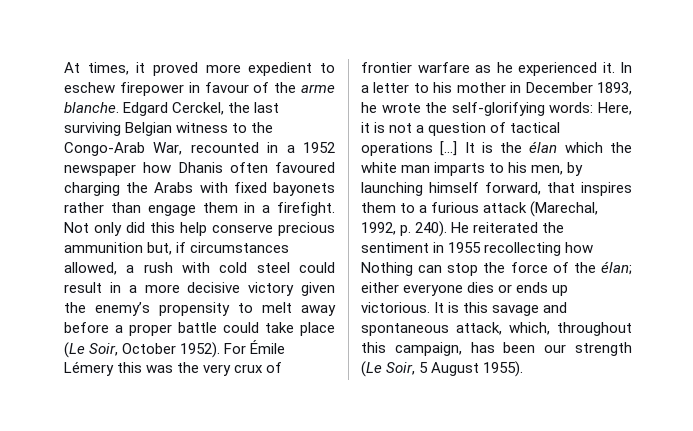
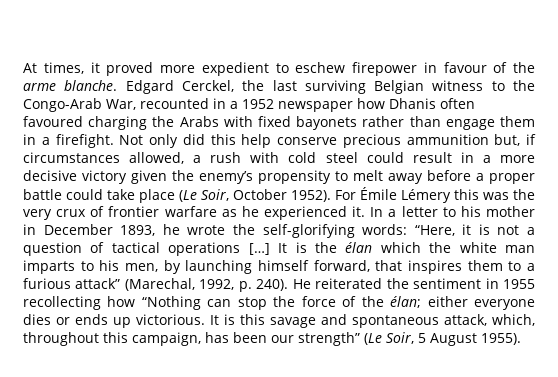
- In a letter to his mother in December 1893, he wrote the self-glorifying words: Here, it is not a question of tactical operations […]
+ In a letter to his mother in December 1893, he wrote the self-glorifying words: “Here, it is not a question of tactical operations […]
- It is the élan which the white man imparts to his men, by launching himself forward, that inspires them to a furious attack (Marechal, 1992, p. 240).
+ It is the élan which the white man imparts to his men, by launching himself forward, that inspires them to a furious attack” (Marechal, 1992, p. 240).
- He reiterated the sentiment in 1955 recollecting how Nothing can stop the force of the élan; either everyone dies or ends up victorious.
+ He reiterated the sentiment in 1955 recollecting how “Nothing can stop the force of the élan; either everyone dies or ends up victorious.
- It is this savage and spontaneous attack, which, throughout this campaign, has been our strength (Le Soir, 5 August 1955).
+ It is this savage and spontaneous attack, which, throughout this campaign, has been our strength” (Le Soir, 5 August 1955).

